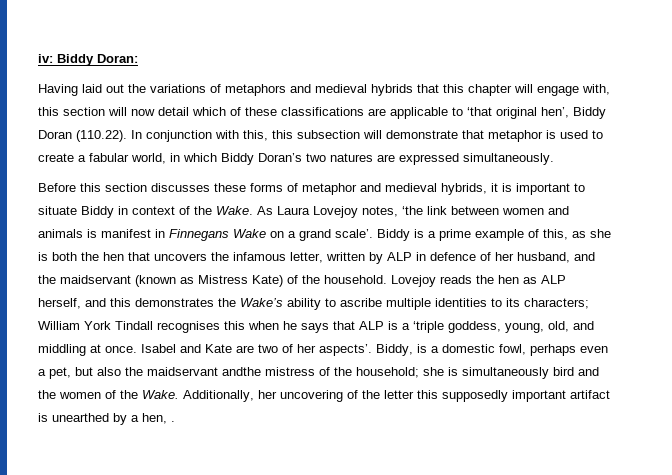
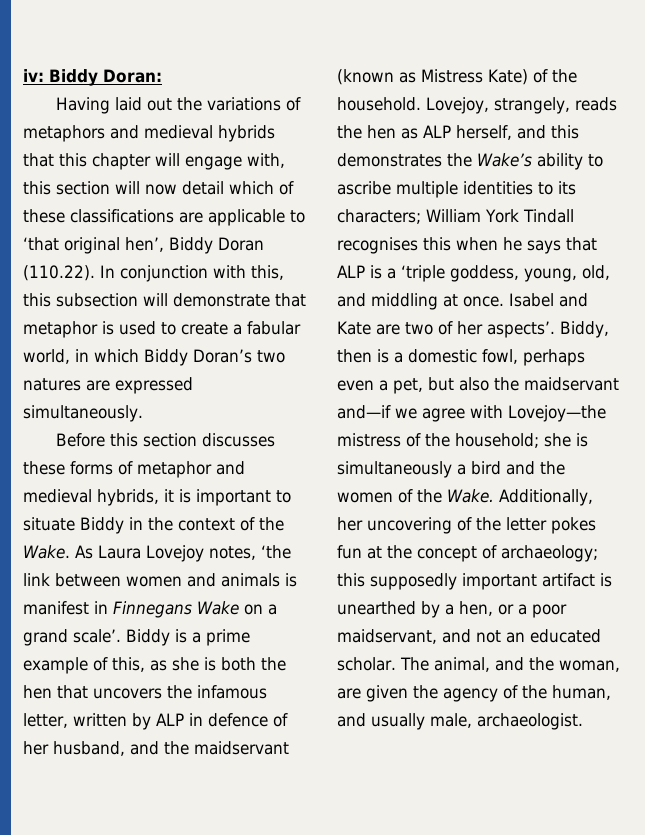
- Before this section discusses these forms of metaphor and medieval hybrids, it is important to situate Biddy in context of the Wake.
+ Before this section discusses these forms of metaphor and medieval hybrids, it is important to situate Biddy in the context of the Wake.
- Lovejoy reads the hen as ALP herself, and this demonstrates the Wake’s ability to ascribe multiple identities to its characters; William York Tindall recognises this when he says that ALP is a ‘triple goddess, young, old, and middling at once.
+ Lovejoy, strangely, reads the hen as ALP herself, and this demonstrates the Wake’s ability to ascribe multiple identities to its characters; William York Tindall recognises this when he says that ALP is a ‘triple goddess, young, old, and middling at once.
- Biddy, is a domestic fowl, perhaps even a pet, but also the maidservant andthe mistress of the household; she is simultaneously bird and the women of the Wake.
+ Biddy, then is a domestic fowl, perhaps even a pet, but also the maidservant and—if we agree with Lovejoy—the mistress of the household; she is simultaneously a bird and the women of the Wake.
- Additionally, her uncovering of the letter this supposedly important artifact is unearthed by a hen, .
+ Additionally, her uncovering of the letter pokes fun at the concept of archaeology; this supposedly important artifact is unearthed by a hen, or a poor maidservant, and not an educated scholar. The animal, and the woman, are given the agency of the human, and usually male, archaeologist.

